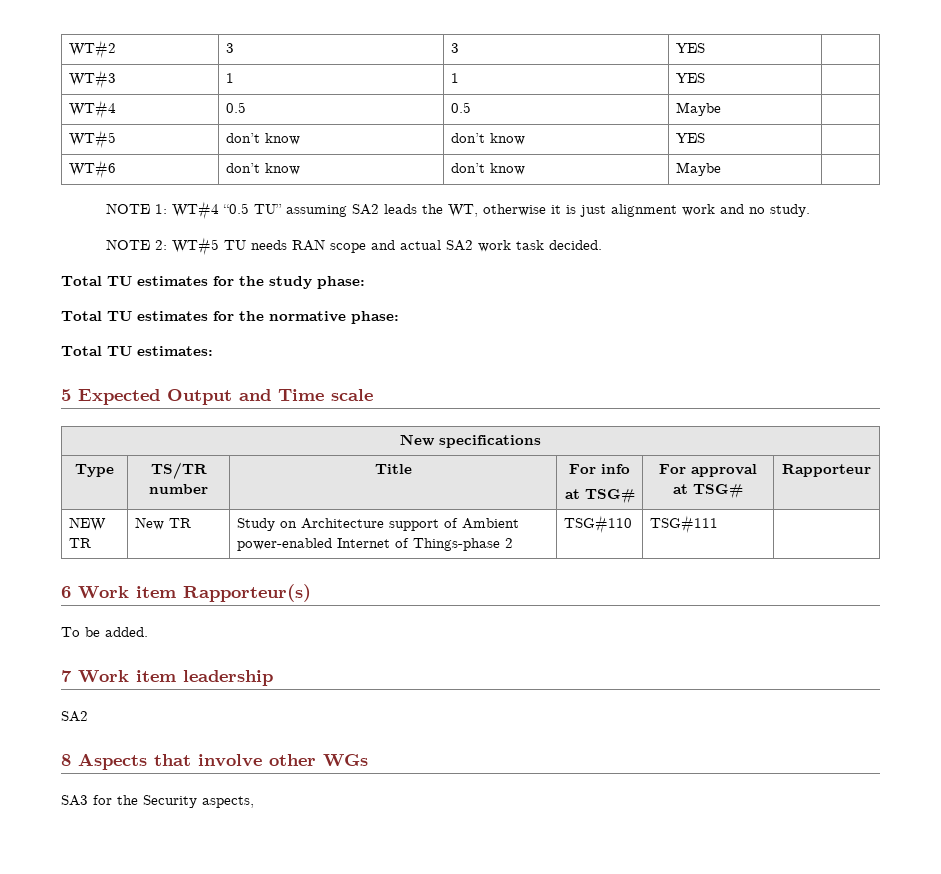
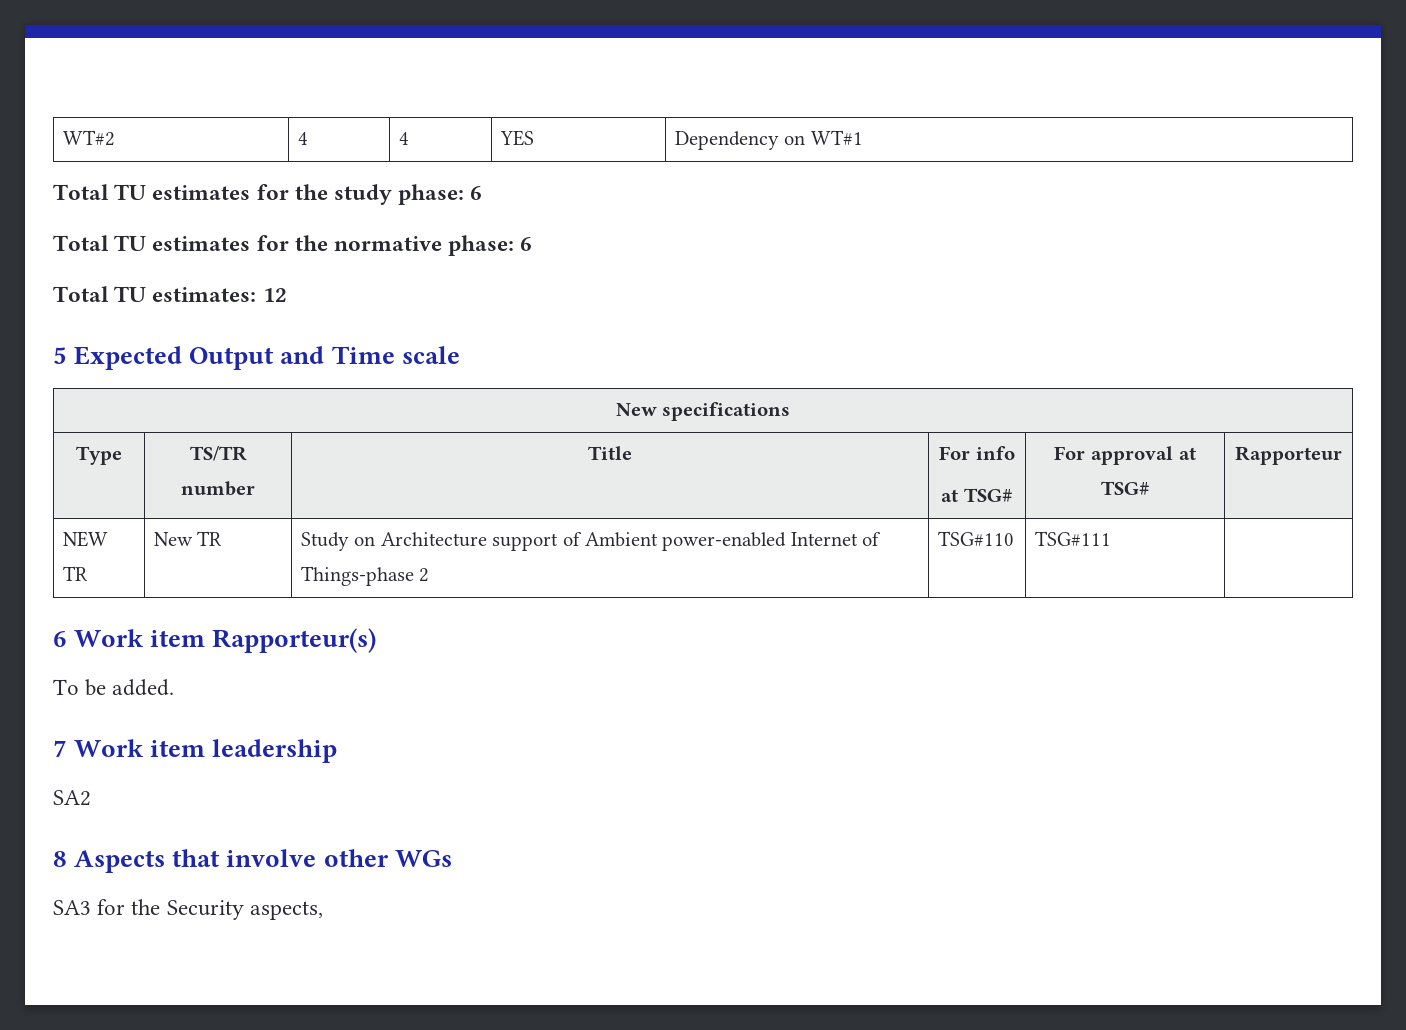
- WT#2 | 3 | 3 | YES |
- WT#3 | 1 | 1 | YES |
- WT#4 | 0.5 | 0.5 | Maybe |
- WT#5 | don’t know | don’t know | YES |
- WT#6 | don’t know | don’t know | Maybe |
- NOTE 1: WT#4 “0.5 TU” assuming SA2 leads the WT, otherwise it is just alignment work and no study.
- NOTE 2: WT#5 TU needs RAN scope and actual SA2 work task decided.
+ WT#2 | 4 | 4 | YES | Dependency on WT#1
- Total TU estimates for the study phase:
+ Total TU estimates for the study phase: 6
- Total TU estimates for the normative phase:
+ Total TU estimates for the normative phase: 6
- Total TU estimates:
+ Total TU estimates: 12

